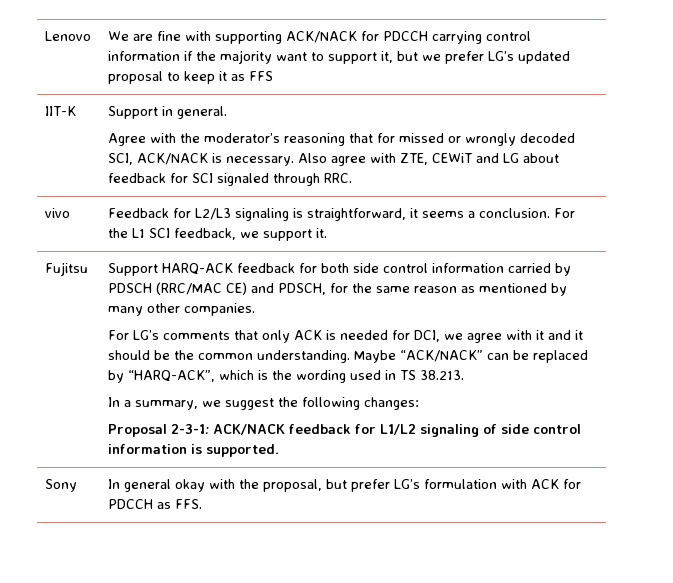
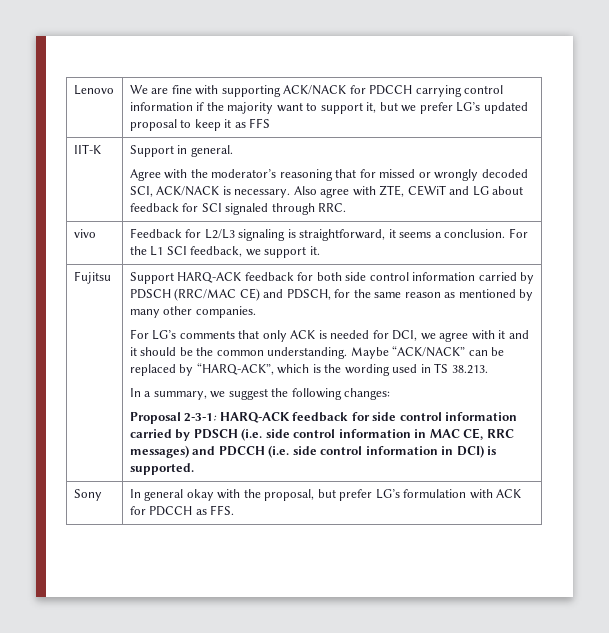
- Proposal 2-3-1: ACK/NACK feedback for L1/L2 signaling of side control information is supported.
+ Proposal 2-3-1: HARQ-ACK feedback for side control information carried by PDSCH (i.e. side control information in MAC CE, RRC messages) and PDCCH (i.e. side control information in DCI) is supported.

